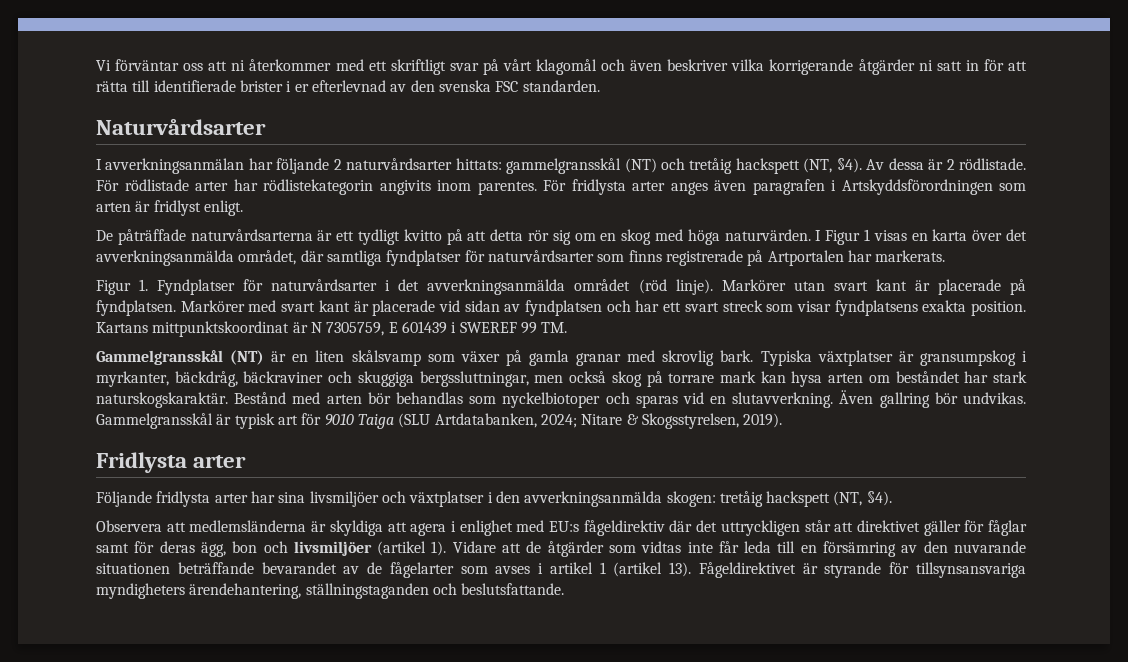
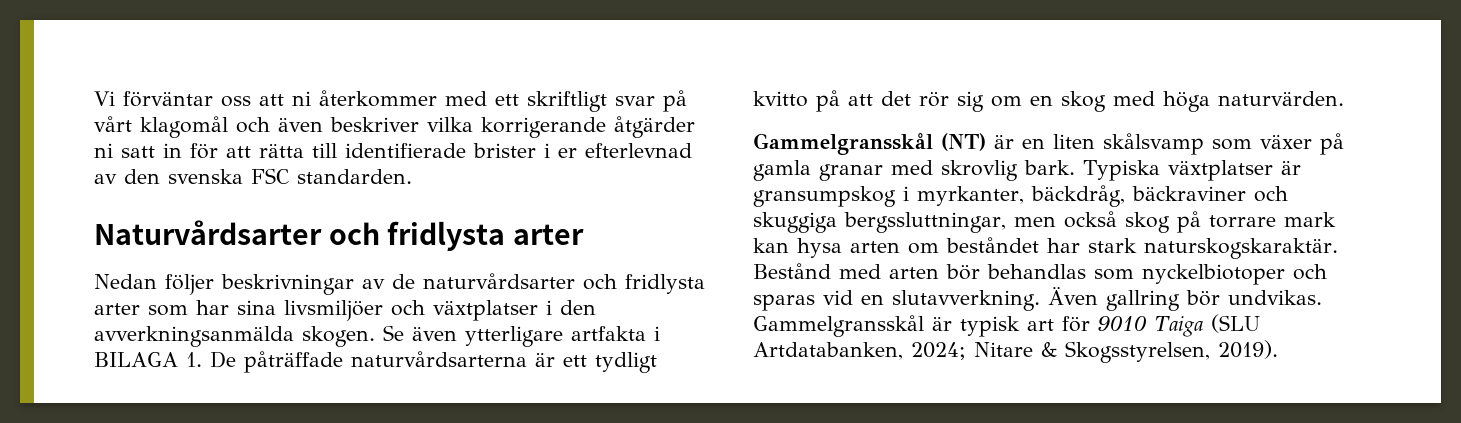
- Naturvårdsarter
- I avverkningsanmälan har följande 2 naturvårdsarter hittats: gammelgransskål (NT) och tretåig hackspett (NT, §4). Av dessa är 2 rödlistade. För rödlistade arter har rödlistekategorin angivits inom parentes. För fridlysta arter anges även paragrafen i Artskyddsförordningen som arten är fridlyst enligt.
- De påträffade naturvårdsarterna är ett tydligt kvitto på att detta rör sig om en skog med höga naturvärden. I Figur 1 visas en karta över det avverkningsanmälda området, där samtliga fyndplatser för naturvårdsarter som finns registrerade på Artportalen har markerats.
- Figur 1. Fyndplatser för naturvårdsarter i det avverkningsanmälda området (röd linje). Markörer utan svart kant är placerade på fyndplatsen. Markörer med svart kant är placerade vid sidan av fyndplatsen och har ett svart streck som visar fyndplatsens exakta position. Kartans mittpunktskoordinat är N 7305759, E 601439 i SWEREF 99 TM.
+ Naturvårdsarter och fridlysta arter
+ Nedan följer beskrivningar av de naturvårdsarter och fridlysta arter som har sina livsmiljöer och växtplatser i den avverkningsanmälda skogen. Se även ytterligare artfakta i BILAGA 1. De påträffade naturvårdsarterna är ett tydligt kvitto på att det rör sig om en skog med höga naturvärden.
- Fridlysta arter
- Följande fridlysta arter har sina livsmiljöer och växtplatser i den avverkningsanmälda skogen: tretåig hackspett (NT, §4).
- Observera att medlemsländerna är skyldiga att agera i enlighet med EU:s fågeldirektiv där det uttryckligen står att direktivet gäller för fåglar samt för deras ägg, bon och livsmiljöer (artikel 1). Vidare att de åtgärder som vidtas inte får leda till en försämring av den nuvarande situationen beträffande bevarandet av de fågelarter som avses i artikel 1 (artikel 13). Fågeldirektivet är styrande för tillsynsansvariga myndigheters ärendehantering, ställningstaganden och beslutsfattande.

